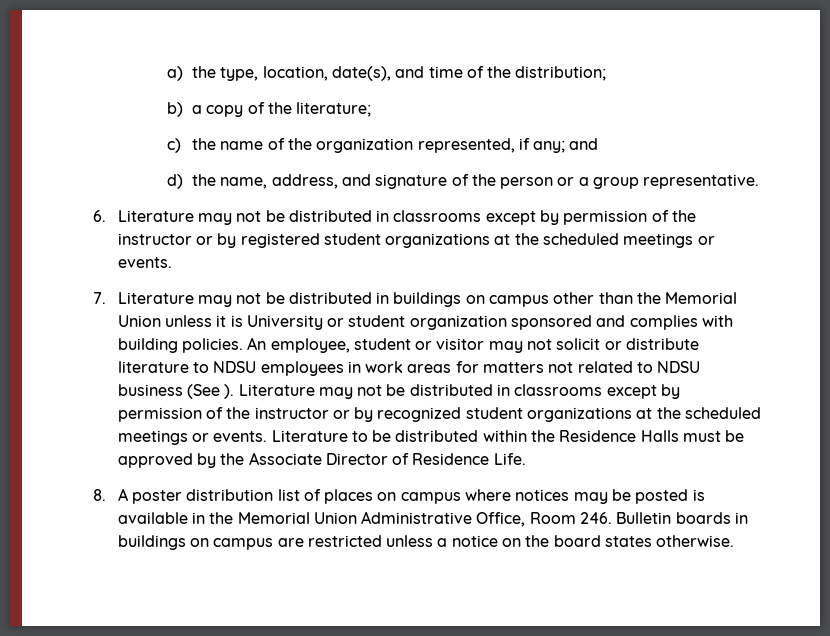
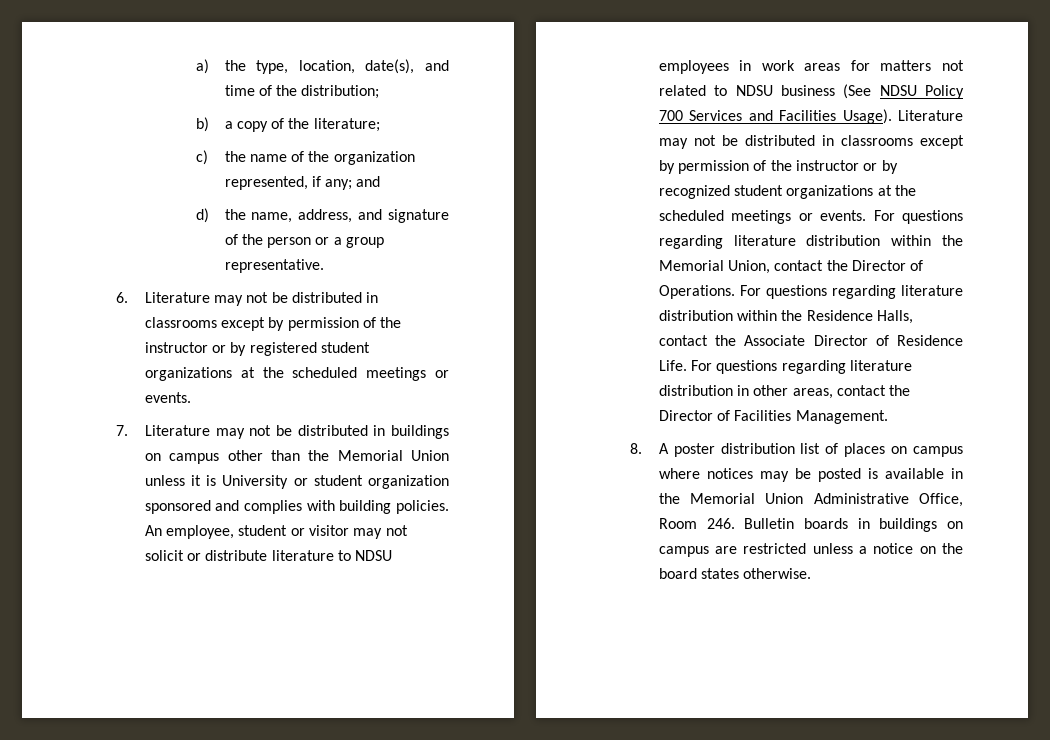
- An employee, student or visitor may not solicit or distribute literature to NDSU employees in work areas for matters not related to NDSU business (See ).
+ An employee, student or visitor may not solicit or distribute literature to NDSU employees in work areas for matters not related to NDSU business (See NDSU Policy 700 Services and Facilities Usage).
- Literature to be distributed within the Residence Halls must be approved by the Associate Director of Residence Life.
+ For questions regarding literature distribution within the Memorial Union, contact the Director of Operations. For questions regarding literature distribution within the Residence Halls, contact the Associate Director of Residence Life. For questions regarding literature distribution in other areas, contact the Director of Facilities Management.

